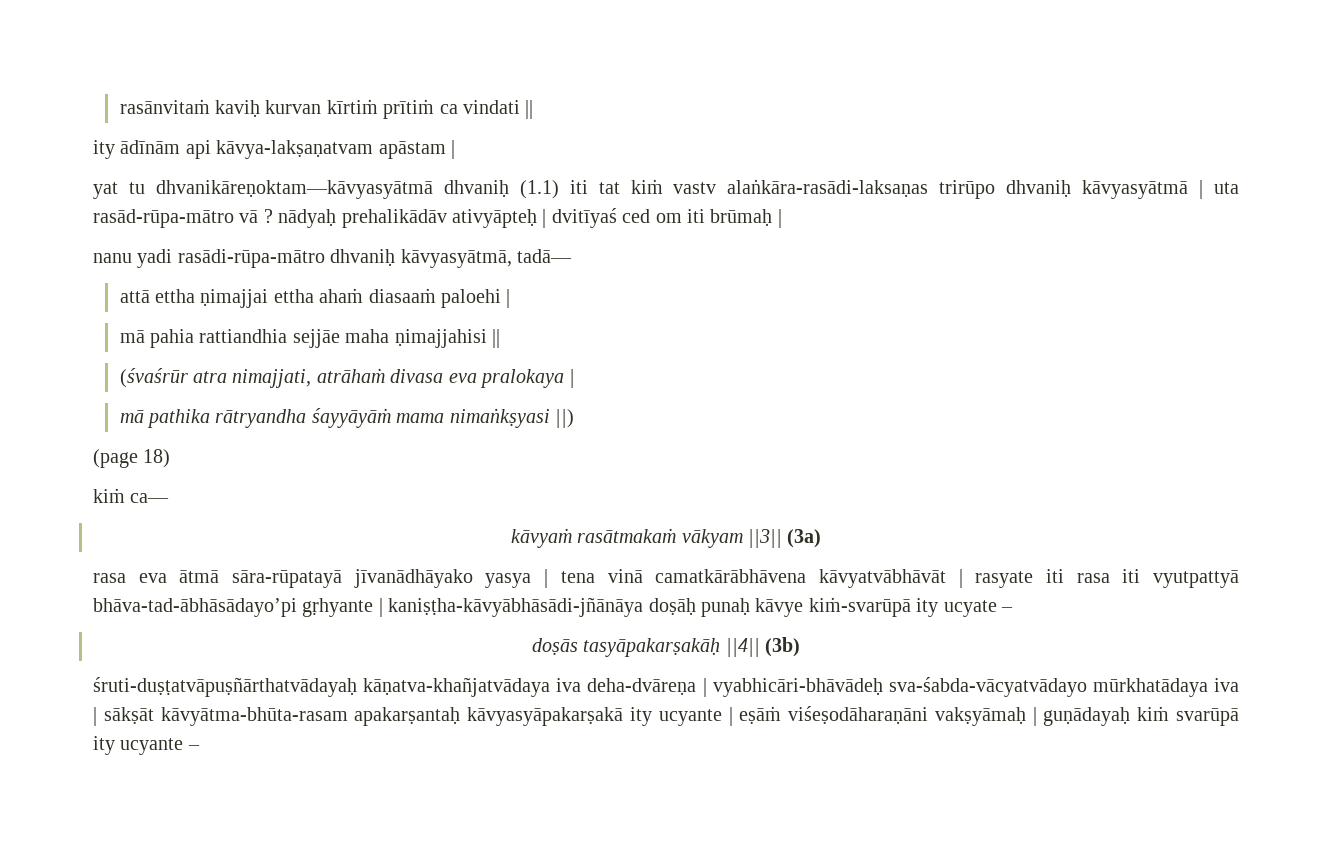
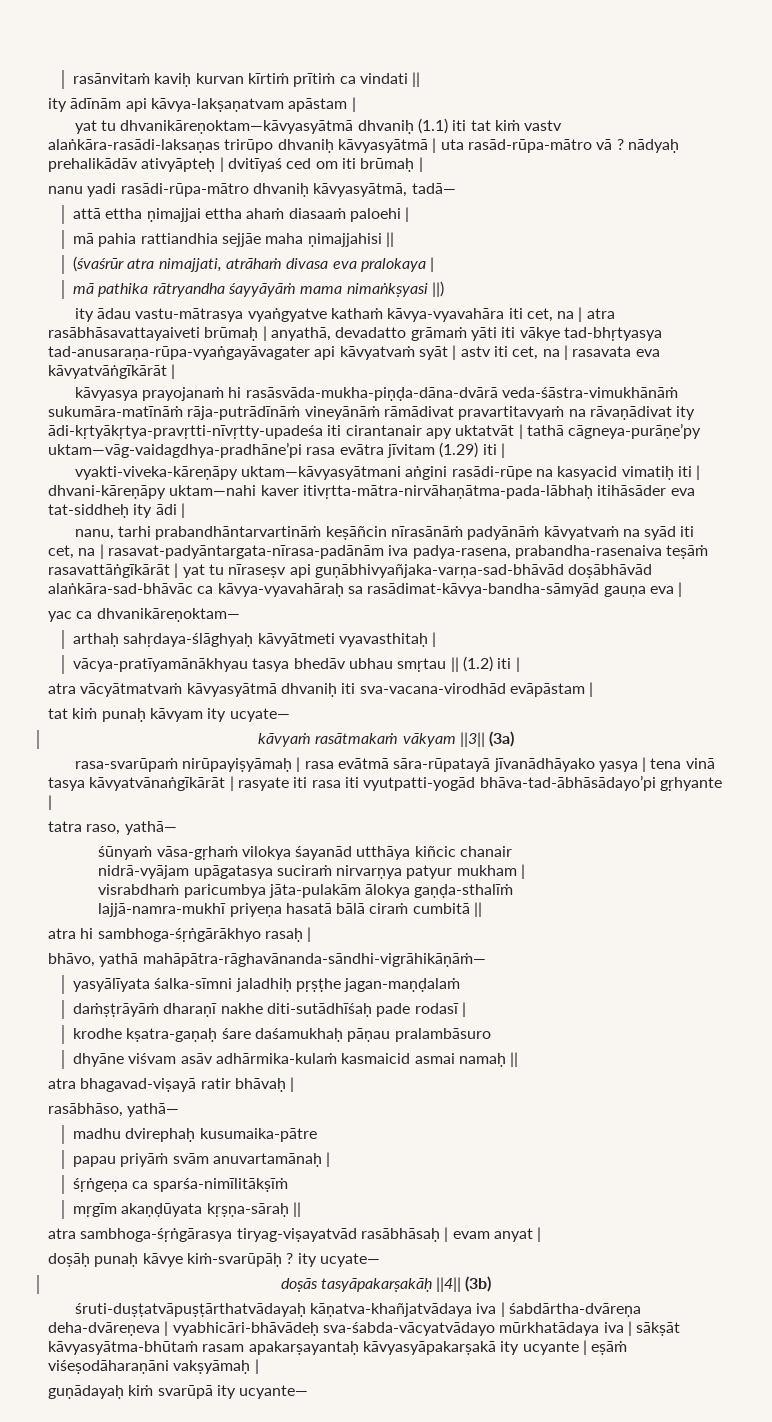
- (page 18)
- kiṁ ca—
+ ity ādau vastu-mātrasya vyaṅgyatve kathaṁ kāvya-vyavahāra iti cet, na | atra rasābhāsavattayaiveti brūmaḥ | anyathā, devadatto grāmaṁ yāti iti vākye tad-bhṛtyasya tad-anusaraṇa-rūpa-vyaṅgayāvagater api kāvyatvaṁ syāt | astv iti cet, na | rasavata eva kāvyatvāṅgīkārāt |
+ kāvyasya prayojanaṁ hi rasāsvāda-mukha-piṇḍa-dāna-dvārā veda-śāstra-vimukhānāṁ sukumāra-matīnāṁ rāja-putrādīnāṁ vineyānāṁ rāmādivat pravartitavyaṁ na rāvaṇādivat ity ādi-kṛtyākṛtya-pravṛtti-nīvṛtty-upadeśa iti cirantanair apy uktatvāt | tathā cāgneya-purāṇe’py uktam—vāg-vaidagdhya-pradhāne’pi rasa evātra jīvitam (1.29) iti |
+ vyakti-viveka-kāreṇāpy uktam—kāvyasyātmani aṅgini rasādi-rūpe na kasyacid vimatiḥ iti | dhvani-kāreṇāpy uktam—nahi kaver itivṛtta-mātra-nirvāhaṇātma-pada-lābhaḥ itihāsāder eva tat-siddheḥ ity ādi |
+ nanu, tarhi prabandhāntarvartināṁ keṣāñcin nīrasānāṁ padyānāṁ kāvyatvaṁ na syād iti cet, na | rasavat-padyāntargata-nīrasa-padānām iva padya-rasena, prabandha-rasenaiva teṣāṁ rasavattāṅgīkārāt | yat tu nīraseṣv api guṇābhivyañjaka-varṇa-sad-bhāvād doṣābhāvād alaṅkāra-sad-bhāvāc ca kāvya-vyavahāraḥ sa rasādimat-kāvya-bandha-sāmyād gauṇa eva |
+ yac ca dhvanikāreṇoktam—
+ arthaḥ sahṛdaya-ślāghyaḥ kāvyātmeti vyavasthitaḥ |
+ vācya-pratīyamānākhyau tasya bhedāv ubhau smṛtau || (1.2) iti |
+ atra vācyātmatvaṁ kāvyasyātmā dhvaniḥ iti sva-vacana-virodhād evāpāstam |
+ tat kiṁ punaḥ kāvyam ity ucyate—
- rasa eva ātmā sāra-rūpatayā jīvanādhāyako yasya | tena vinā camatkārābhāvena kāvyatvābhāvāt | rasyate iti rasa iti vyutpattyā bhāva-tad-ābhāsādayo’pi gṛhyante | kaniṣṭha-kāvyābhāsādi-jñānāya doṣāḥ punaḥ kāvye kiṁ-svarūpā ity ucyate –
+ rasa-svarūpaṁ nirūpayiṣyāmaḥ | rasa evātmā sāra-rūpatayā jīvanādhāyako yasya | tena vinā tasya kāvyatvānaṅgīkārāt | rasyate iti rasa iti vyutpatti-yogād bhāva-tad-ābhāsādayo’pi gṛhyante |
+ tatra raso, yathā—
+ śūnyaṁ vāsa-gṛhaṁ vilokya śayanād utthāya kiñcic chanair
+ nidrā-vyājam upāgatasya suciraṁ nirvarṇya patyur mukham |
+ visrabdhaṁ paricumbya jāta-pulakām ālokya gaṇḍa-sthalīṁ
+ lajjā-namra-mukhī priyeṇa hasatā bālā ciraṁ cumbitā ||
+ atra hi sambhoga-śṛṅgārākhyo rasaḥ |
+ bhāvo, yathā mahāpātra-rāghavānanda-sāndhi-vigrāhikāṇāṁ—
+ yasyālīyata śalka-sīmni jaladhiḥ pṛṣṭhe jagan-maṇḍalaṁ
+ daṁṣṭrāyāṁ dharaṇī nakhe diti-sutādhīśaḥ pade rodasī |
+ krodhe kṣatra-gaṇaḥ śare daśamukhaḥ pāṇau pralambāsuro
+ dhyāne viśvam asāv adhārmika-kulaṁ kasmaicid asmai namaḥ ||
+ atra bhagavad-viṣayā ratir bhāvaḥ |
+ rasābhāso, yathā—
+ madhu dvirephaḥ kusumaika-pātre
+ papau priyāṁ svām anuvartamānaḥ |
+ śṛṅgeṇa ca sparśa-nimīlitākṣīṁ
+ mṛgīm akaṇḍūyata kṛṣṇa-sāraḥ ||
+ atra sambhoga-śṛṅgārasya tiryag-viṣayatvād rasābhāsaḥ | evam anyat |
+ doṣāḥ punaḥ kāvye kiṁ-svarūpāḥ ? ity ucyate—
- śruti-duṣṭatvāpuṣñārthatvādayaḥ kāṇatva-khañjatvādaya iva deha-dvāreṇa | vyabhicāri-bhāvādeḥ sva-śabda-vācyatvādayo mūrkhatādaya iva | sākṣāt kāvyātma-bhūta-rasam apakarṣantaḥ kāvyasyāpakarṣakā ity ucyante | eṣāṁ viśeṣodāharaṇāni vakṣyāmaḥ | guṇādayaḥ kiṁ svarūpā ity ucyante –
+ śruti-duṣṭatvāpuṣṭārthatvādayaḥ kāṇatva-khañjatvādaya iva | śabdārtha-dvāreṇa deha-dvāreṇeva | vyabhicāri-bhāvādeḥ sva-śabda-vācyatvādayo mūrkhatādaya iva | sākṣāt kāvyasyātma-bhūtaṁ rasam apakarṣayantaḥ kāvyasyāpakarṣakā ity ucyante | eṣāṁ viśeṣodāharaṇāni vakṣyāmaḥ |
+ guṇādayaḥ kiṁ svarūpā ity ucyante—

